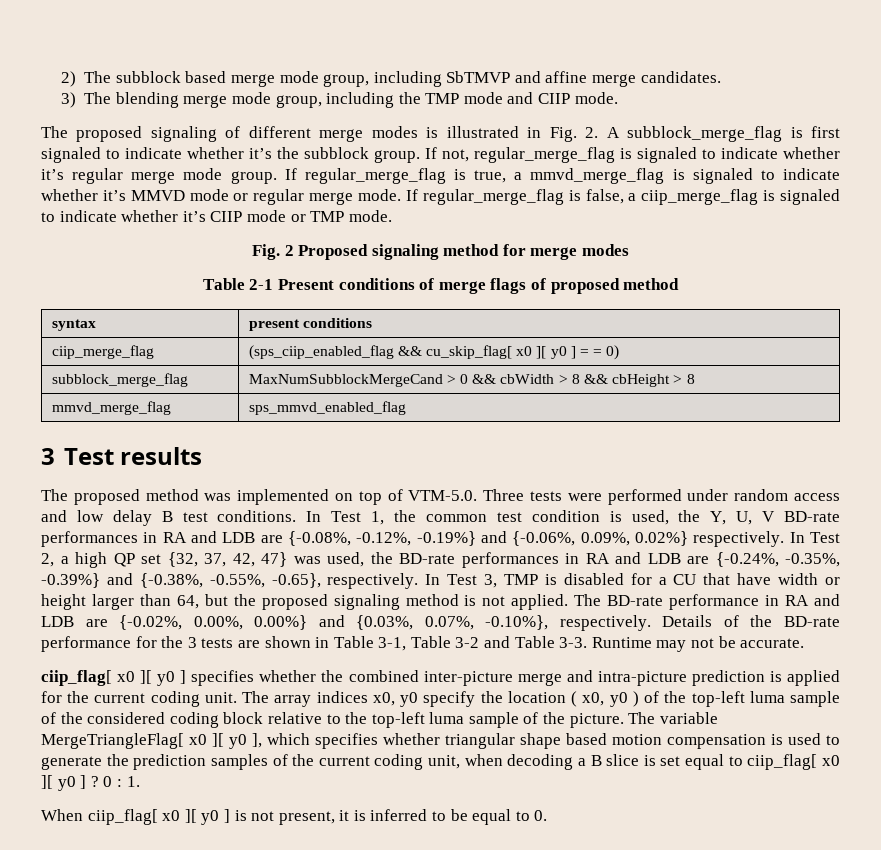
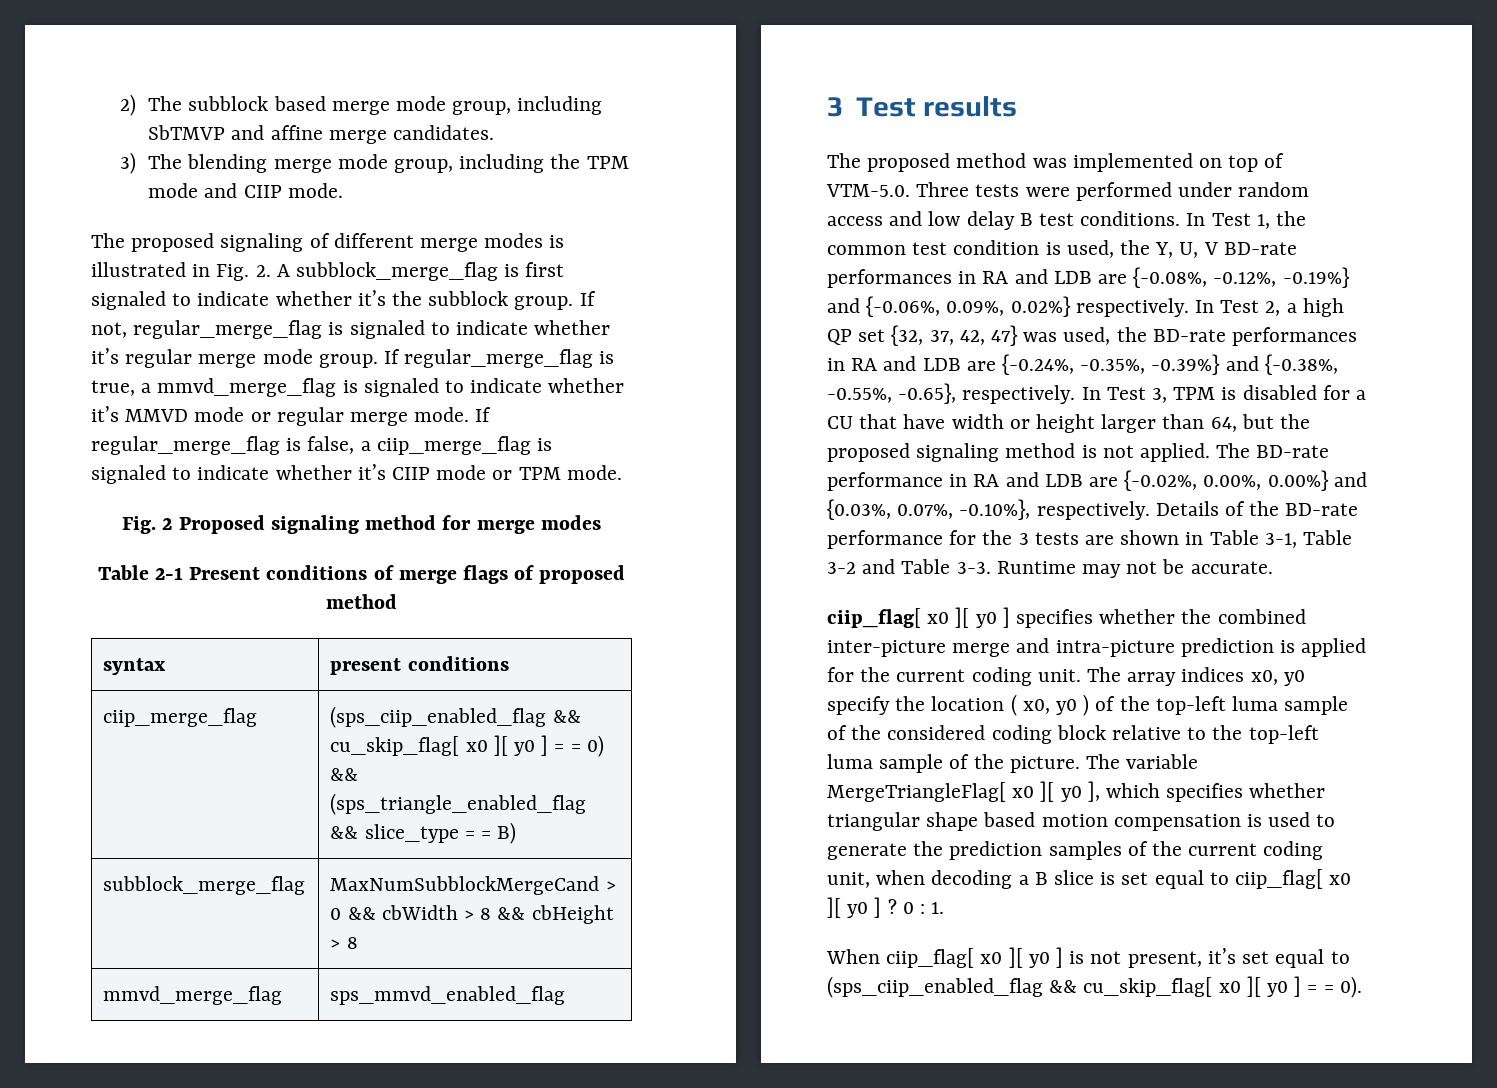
- 3) The blending merge mode group, including the TMP mode and CIIP mode.
+ 3) The blending merge mode group, including the TPM mode and CIIP mode.
- If regular_merge_flag is false, a ciip_merge_flag is signaled to indicate whether it’s CIIP mode or TMP mode.
+ If regular_merge_flag is false, a ciip_merge_flag is signaled to indicate whether it’s CIIP mode or TPM mode.
- ciip_merge_flag | (sps_ciip_enabled_flag && cu_skip_flag[ x0 ][ y0 ] = = 0)
+ ciip_merge_flag | (sps_ciip_enabled_flag && cu_skip_flag[ x0 ][ y0 ] = = 0) && (sps_triangle_enabled_flag && slice_type = = B)
- In Test 3, TMP is disabled for a CU that have width or height larger than 64, but the proposed signaling method is not applied.
+ In Test 3, TPM is disabled for a CU that have width or height larger than 64, but the proposed signaling method is not applied.
- When ciip_flag[ x0 ][ y0 ] is not present, it is inferred to be equal to 0.
+ When ciip_flag[ x0 ][ y0 ] is not present, it’s set equal to (sps_ciip_enabled_flag && cu_skip_flag[ x0 ][ y0 ] = = 0).

